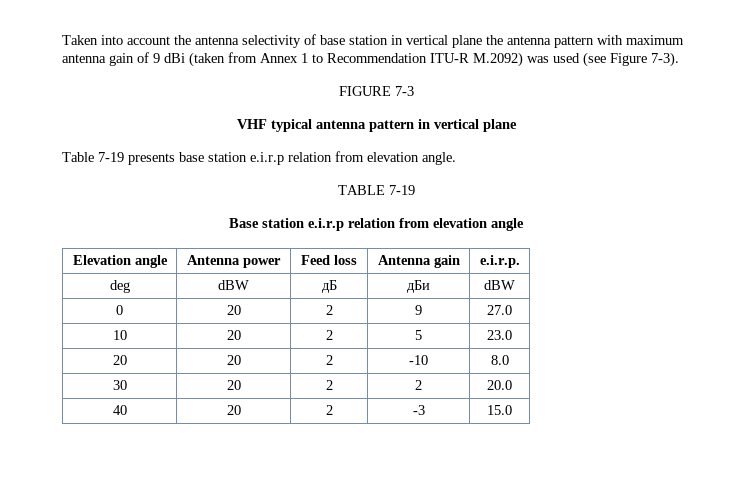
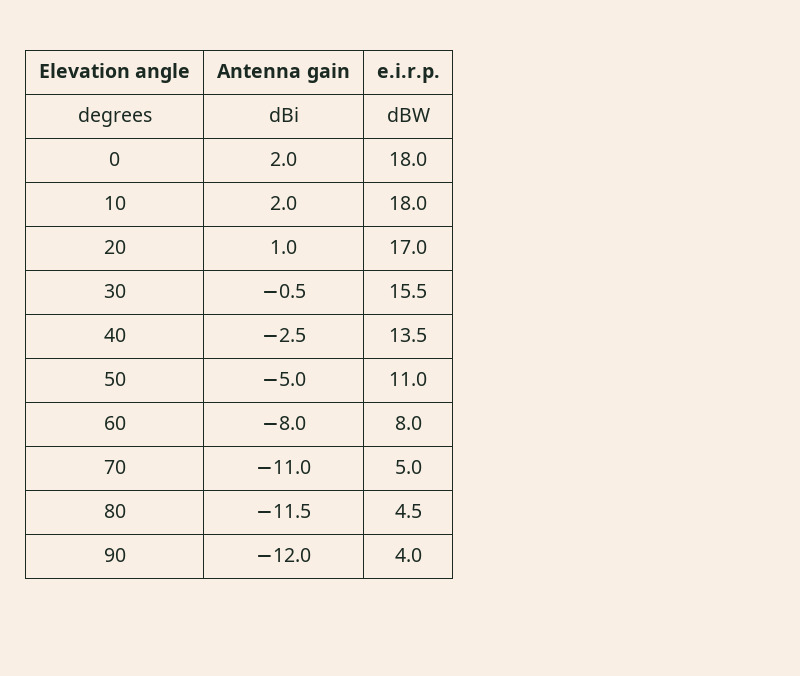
- Taken into account the antenna selectivity of base station in vertical plane the antenna pattern with maximum antenna gain of 9 dBi (taken from Annex 1 to Recommendation ITU-R M.2092) was used (see Figure 7-3).
- FIGURE 7-3
- VHF typical antenna pattern in vertical plane
- Table 7-19 presents base station e.i.r.p relation from elevation angle.
- TABLE 7-19
- Base station e.i.r.p relation from elevation angle
- Elevation angle | Antenna power | Feed loss | Antenna gain | e.i.r.p.
- deg | dBW | дБ | дБи | dBW
- 0 | 20 | 2 | 9 | 27.0
- 10 | 20 | 2 | 5 | 23.0
- 20 | 20 | 2 | -10 | 8.0
- 30 | 20 | 2 | 2 | 20.0
- 40 | 20 | 2 | -3 | 15.0
+ Elevation angle | Antenna gain | e.i.r.p.
+ degrees | dBi | dBW
+ 0 | 2.0 | 18.0
+ 10 | 2.0 | 18.0
+ 20 | 1.0 | 17.0
+ 30 | −0.5 | 15.5
+ 40 | −2.5 | 13.5
+ 50 | −5.0 | 11.0
+ 60 | −8.0 | 8.0
+ 70 | −11.0 | 5.0
+ 80 | −11.5 | 4.5
+ 90 | −12.0 | 4.0

